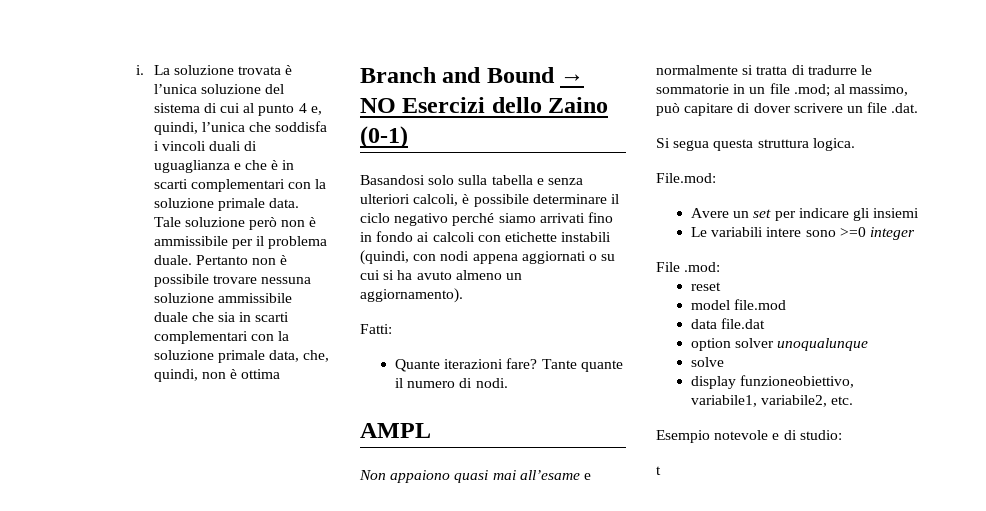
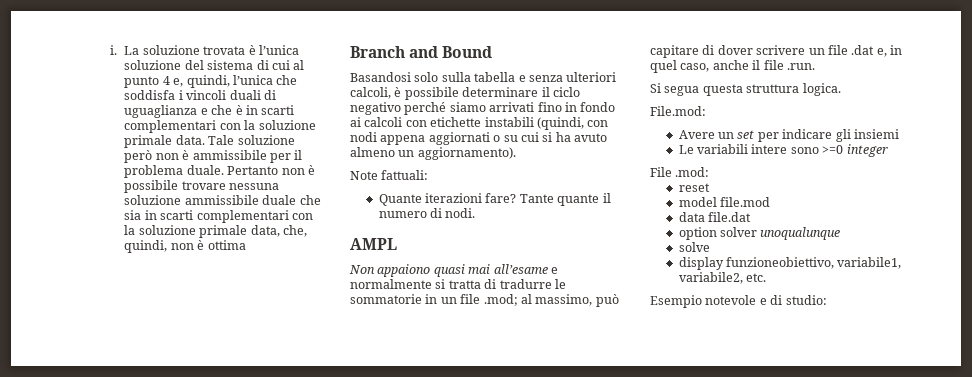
- Branch and Bound → NO Esercizi dello Zaino (0-1)
+ Branch and Bound
- Fatti:
+ Note fattuali:
- Non appaiono quasi mai all’esame e normalmente si tratta di tradurre le sommatorie in un file .mod; al massimo, può capitare di dover scrivere un file .dat.
+ Non appaiono quasi mai all’esame e normalmente si tratta di tradurre le sommatorie in un file .mod; al massimo, può capitare di dover scrivere un file .dat e, in quel caso, anche il file .run.
- t

